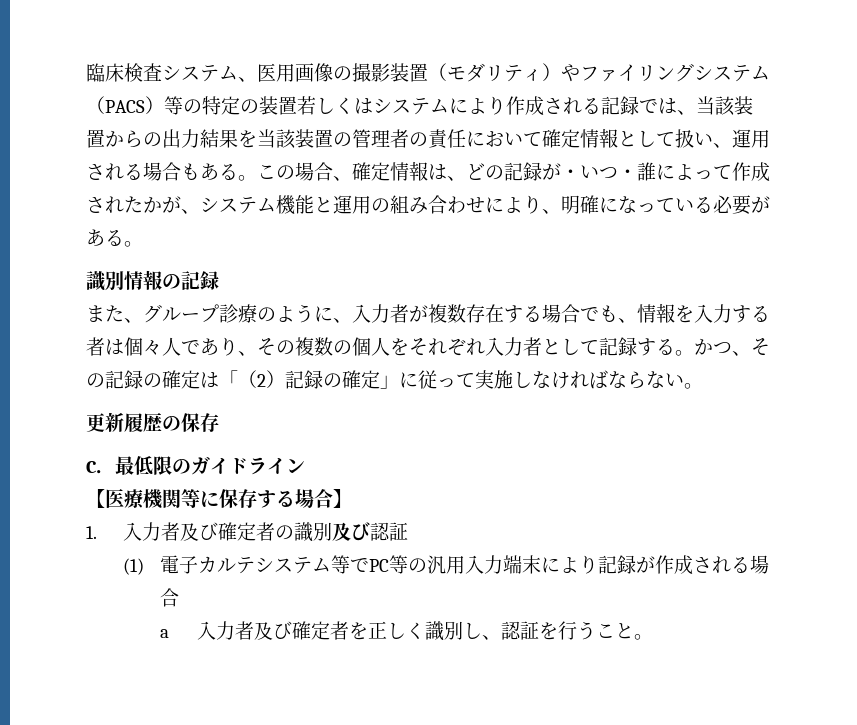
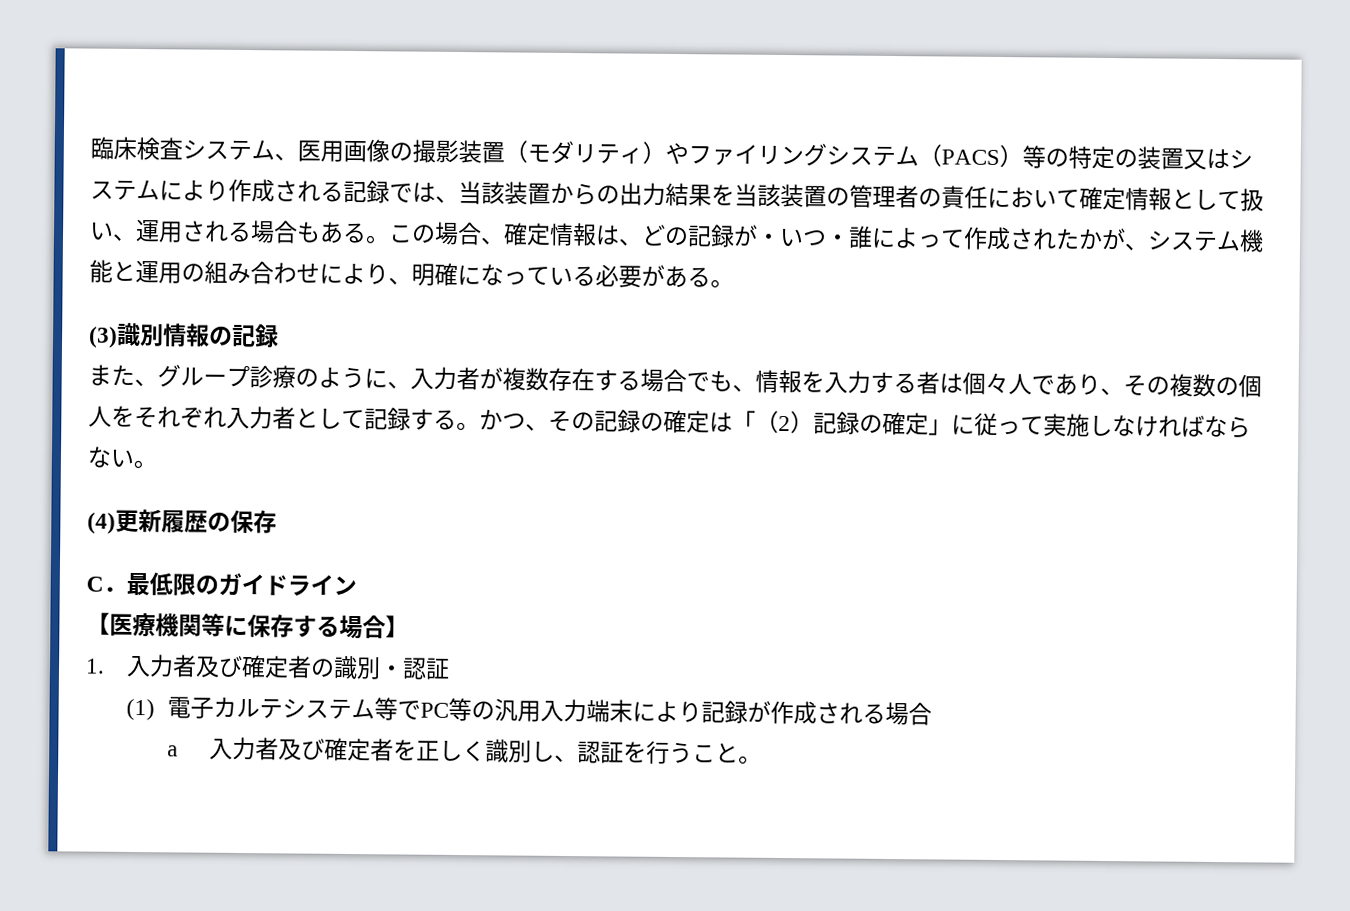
- 臨床検査システム、医用画像の撮影装置（モダリティ）やファイリングシステム（PACS）等の特定の装置若しくはシステムにより作成される記録では、当該装置からの出力結果を当該装置の管理者の責任において確定情報として扱い、運用される場合もある。
+ 臨床検査システム、医用画像の撮影装置（モダリティ）やファイリングシステム（PACS）等の特定の装置又はシステムにより作成される記録では、当該装置からの出力結果を当該装置の管理者の責任において確定情報として扱い、運用される場合もある。
- 識別情報の記録
+ (3)識別情報の記録
- 更新履歴の保存
+ (4)更新履歴の保存
- 1.入力者及び確定者の識別及び認証
+ 1.入力者及び確定者の識別・認証

